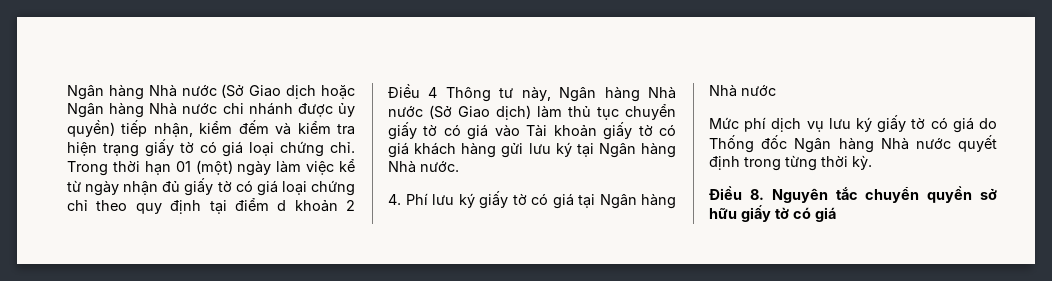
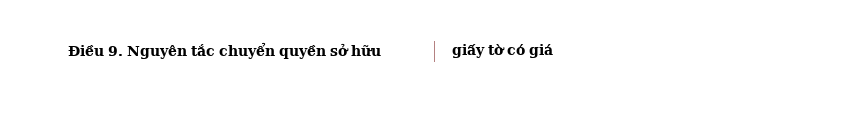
- Ngân hàng Nhà nước (Sở Giao dịch hoặc Ngân hàng Nhà nước chi nhánh được ủy quyền) tiếp nhận, kiểm đếm và kiểm tra hiện trạng giấy tờ có giá loại chứng chỉ. Trong thời hạn 01 (một) ngày làm việc kể từ ngày nhận đủ giấy tờ có giá loại chứng chỉ theo quy định tại điểm d khoản 2 Điều 4 Thông tư này, Ngân hàng Nhà nước (Sở Giao dịch) làm thủ tục chuyển giấy tờ có giá vào Tài khoản giấy tờ có giá khách hàng gửi lưu ký tại Ngân hàng Nhà nước.
- 4. Phí lưu ký giấy tờ có giá tại Ngân hàng Nhà nước
- Mức phí dịch vụ lưu ký giấy tờ có giá do Thống đốc Ngân hàng Nhà nước quyết định trong từng thời kỳ.
- Điều 8. Nguyên tắc chuyển quyền sở hữu giấy tờ có giá
+ Điều 9. Nguyên tắc chuyển quyền sở hữu giấy tờ có giá

